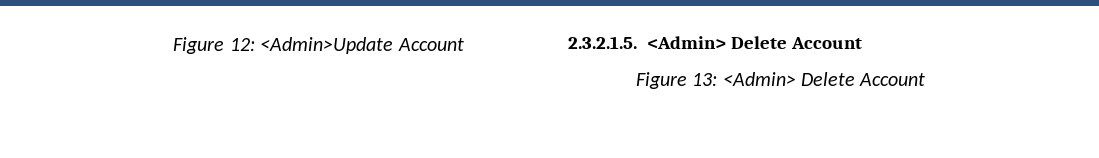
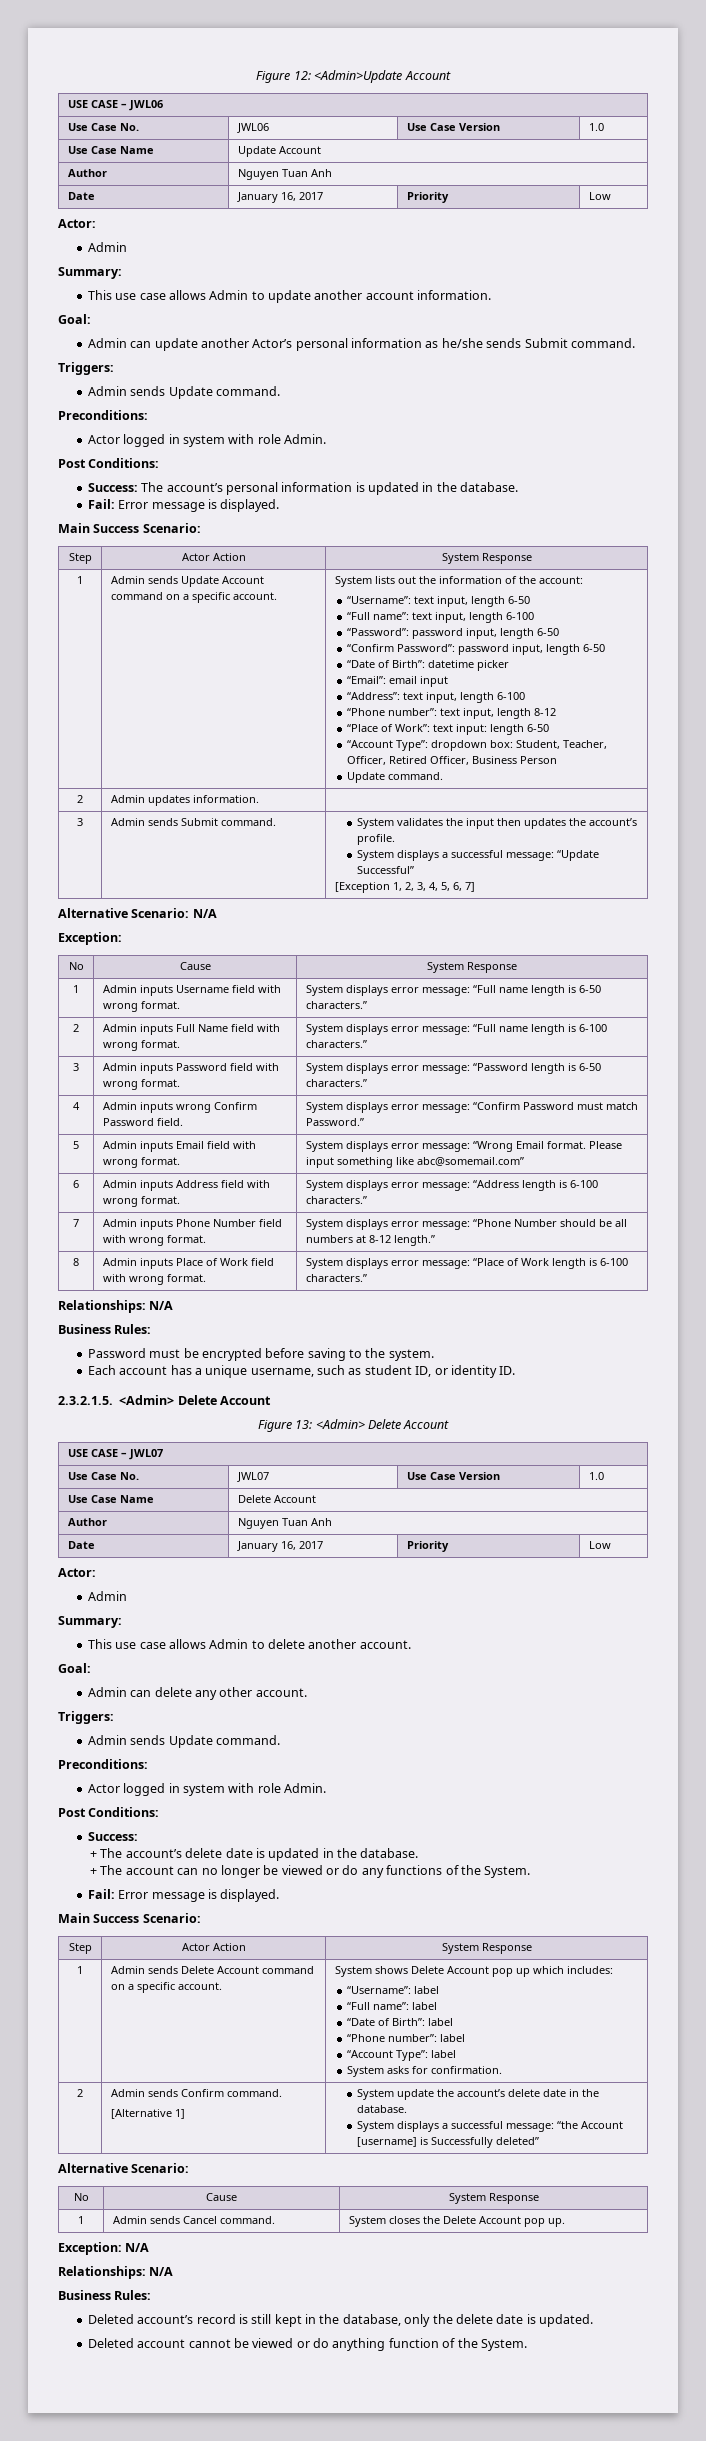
+ USE CASE – JWL06
+ Use Case No. | JWL06 | Use Case Version | 1.0
+ Use Case Name | Update Account
+ Author | Nguyen Tuan Anh
+ Date | January 16, 2017 | Priority | Low
+ Actor:
+ Admin
+ Summary:
+ This use case allows Admin to update another account information.
+ Goal:
+ Admin can update another Actor’s personal information as he/she sends Submit command.
+ Triggers:
+ Admin sends Update command.
+ Preconditions:
+ Actor logged in system with role Admin.
+ Post Conditions:
+ Success: The account’s personal information is updated in the database.
+ Fail: Error message is displayed.
+ Main Success Scenario:
+ Step | Actor Action | System Response
+ 1 | Admin sends Update Account command on a specific account. | System lists out the information of the account:
+ “Username”: text input, length 6-50
+ “Full name”: text input, length 6-100
+ “Password”: password input, length 6-50
+ “Confirm Password”: password input, length 6-50
+ “Date of Birth”: datetime picker
+ “Email”: email input
+ “Address”: text input, length 6-100
+ “Phone number”: text input, length 8-12
+ “Place of Work”: text input: length 6-50
+ “Account Type”: dropdown box: Student, Teacher, Officer, Retired Officer, Business Person
+ Update command.
+ 2 | Admin updates information. |
+ 3 | Admin sends Submit command. | System validates the input then updates the account’s profile.
+ System displays a successful message: “Update Successful”
+ [Exception 1, 2, 3, 4, 5, 6, 7]
+ Alternative Scenario: N/A
+ Exception:
+ No | Cause | System Response
+ 1 | Admin inputs Username field with wrong format. | System displays error message: “Full name length is 6-50 characters.”
+ 2 | Admin inputs Full Name field with wrong format. | System displays error message: “Full name length is 6-100 characters.”
+ 3 | Admin inputs Password field with wrong format. | System displays error message: “Password length is 6-50 characters.”
+ 4 | Admin inputs wrong Confirm Password field. | System displays error message: “Confirm Password must match Password.”
+ 5 | Admin inputs Email field with wrong format. | System displays error message: “Wrong Email format. Please input something like abc@somemail.com”
+ 6 | Admin inputs Address field with wrong format. | System displays error message: “Address length is 6-100 characters.”
+ 7 | Admin inputs Phone Number field with wrong format. | System displays error message: “Phone Number should be all numbers at 8-12 length.”
+ 8 | Admin inputs Place of Work field with wrong format. | System displays error message: “Place of Work length is 6-100 characters.”
+ Relationships: N/A
+ Business Rules:
+ Password must be encrypted before saving to the system.
+ Each account has a unique username, such as student ID, or identity ID.
+ USE CASE – JWL07
+ Use Case No. | JWL07 | Use Case Version | 1.0
+ Use Case Name | Delete Account
+ Author | Nguyen Tuan Anh
+ Date | January 16, 2017 | Priority | Low
+ Actor:
+ Admin
+ Summary:
+ This use case allows Admin to delete another account.
+ Goal:
+ Admin can delete any other account.
+ Triggers:
+ Admin sends Update command.
+ Preconditions:
+ Actor logged in system with role Admin.
+ Post Conditions:
+ Success:
+ + The account’s delete date is updated in the database.
+ + The account can no longer be viewed or do any functions of the System.
+ Fail: Error message is displayed.
+ Main Success Scenario:
+ Step | Actor Action | System Response
+ 1 | Admin sends Delete Account command on a specific account. | System shows Delete Account pop up which includes:
+ “Username”: label
+ “Full name”: label
+ “Date of Birth”: label
+ “Phone number”: label
+ “Account Type”: label
+ System asks for confirmation.
+ 2 | Admin sends Confirm command.
+ [Alternative 1] | System update the account’s delete date in the database.
+ System displays a successful message: “the Account [username] is Successfully deleted”
+ Alternative Scenario:
+ No | Cause | System Response
+ 1 | Admin sends Cancel command. | System closes the Delete Account pop up.
+ Exception: N/A
+ Relationships: N/A
+ Business Rules:
+ Deleted account’s record is still kept in the database, only the delete date is updated.
+ Deleted account cannot be viewed or do anything function of the System.

